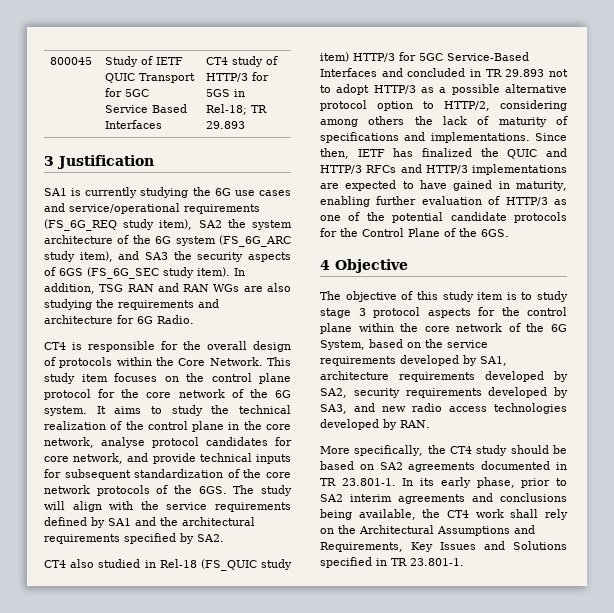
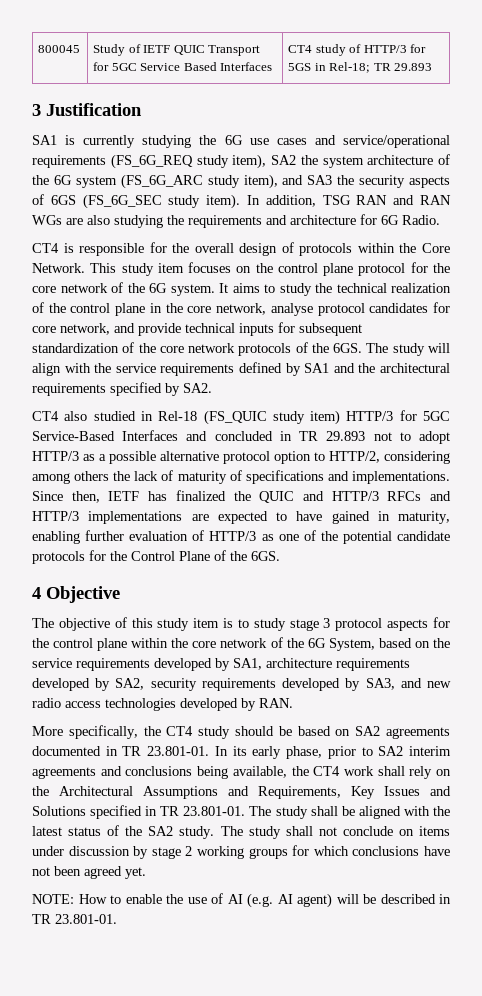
- More specifically, the CT4 study should be based on SA2 agreements documented in TR 23.801-1. In its early phase, prior to SA2 interim agreements and conclusions being available, the CT4 work shall rely on the Architectural Assumptions and Requirements, Key Issues and Solutions specified in TR 23.801-1.
+ More specifically, the CT4 study should be based on SA2 agreements documented in TR 23.801-01. In its early phase, prior to SA2 interim agreements and conclusions being available, the CT4 work shall rely on the Architectural Assumptions and Requirements, Key Issues and Solutions specified in TR 23.801-01. The study shall be aligned with the latest status of the SA2 study. The study shall not conclude on items under discussion by stage 2 working groups for which conclusions have not been agreed yet.
+ NOTE: How to enable the use of AI (e.g. AI agent) will be described in TR 23.801-01.

